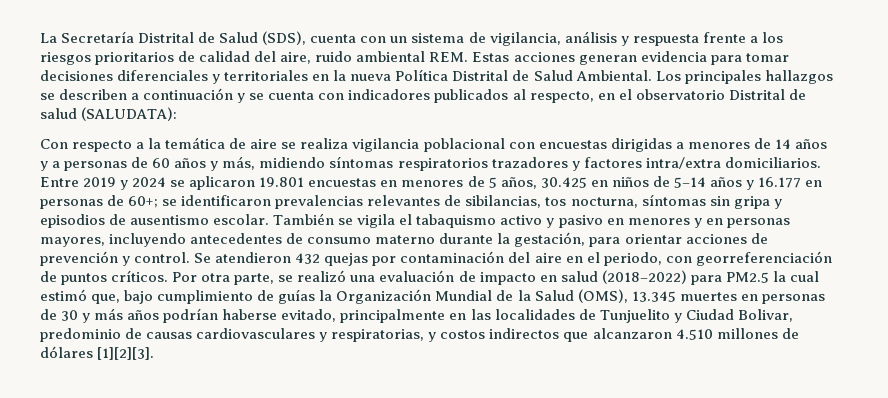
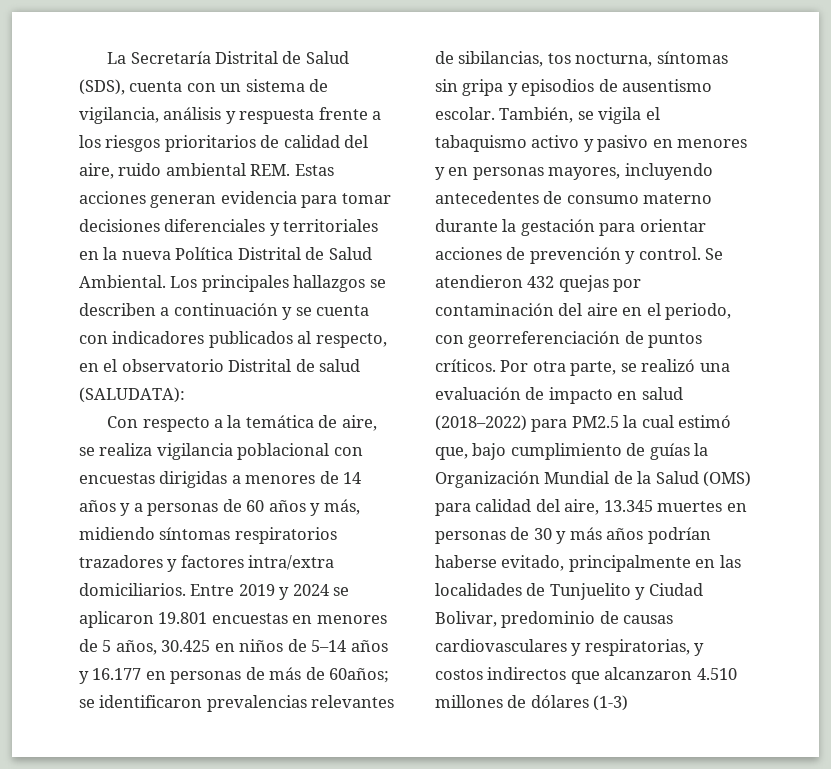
- Con respecto a la temática de aire se realiza vigilancia poblacional con encuestas dirigidas a menores de 14 años y a personas de 60 años y más, midiendo síntomas respiratorios trazadores y factores intra/extra domiciliarios.
+ Con respecto a la temática de aire, se realiza vigilancia poblacional con encuestas dirigidas a menores de 14 años y a personas de 60 años y más, midiendo síntomas respiratorios trazadores y factores intra/extra domiciliarios.
- Entre 2019 y 2024 se aplicaron 19.801 encuestas en menores de 5 años, 30.425 en niños de 5–14 años y 16.177 en personas de 60+; se identificaron prevalencias relevantes de sibilancias, tos nocturna, síntomas sin gripa y episodios de ausentismo escolar.
+ Entre 2019 y 2024 se aplicaron 19.801 encuestas en menores de 5 años, 30.425 en niños de 5–14 años y 16.177 en personas de más de 60años; se identificaron prevalencias relevantes de sibilancias, tos nocturna, síntomas sin gripa y episodios de ausentismo escolar.
- También se vigila el tabaquismo activo y pasivo en menores y en personas mayores, incluyendo antecedentes de consumo materno durante la gestación, para orientar acciones de prevención y control.
+ También, se vigila el tabaquismo activo y pasivo en menores y en personas mayores, incluyendo antecedentes de consumo materno durante la gestación para orientar acciones de prevención y control.
- Por otra parte, se realizó una evaluación de impacto en salud (2018–2022) para PM2.5 la cual estimó que, bajo cumplimiento de guías la Organización Mundial de la Salud (OMS), 13.345 muertes en personas de 30 y más años podrían haberse evitado, principalmente en las localidades de Tunjuelito y Ciudad Bolivar, predominio de causas cardiovasculares y respiratorias, y costos indirectos que alcanzaron 4.510 millones de dólares [1][2][3].
+ Por otra parte, se realizó una evaluación de impacto en salud (2018–2022) para PM2.5 la cual estimó que, bajo cumplimiento de guías la Organización Mundial de la Salud (OMS) para calidad del aire, 13.345 muertes en personas de 30 y más años podrían haberse evitado, principalmente en las localidades de Tunjuelito y Ciudad Bolivar, predominio de causas cardiovasculares y respiratorias, y costos indirectos que alcanzaron 4.510 millones de dólares (1-3)

